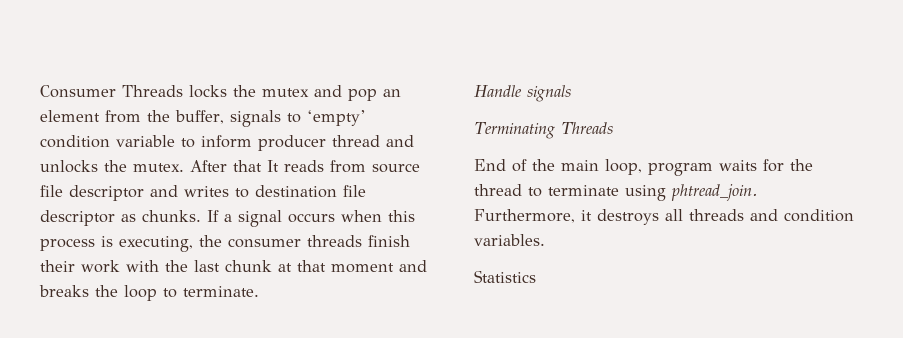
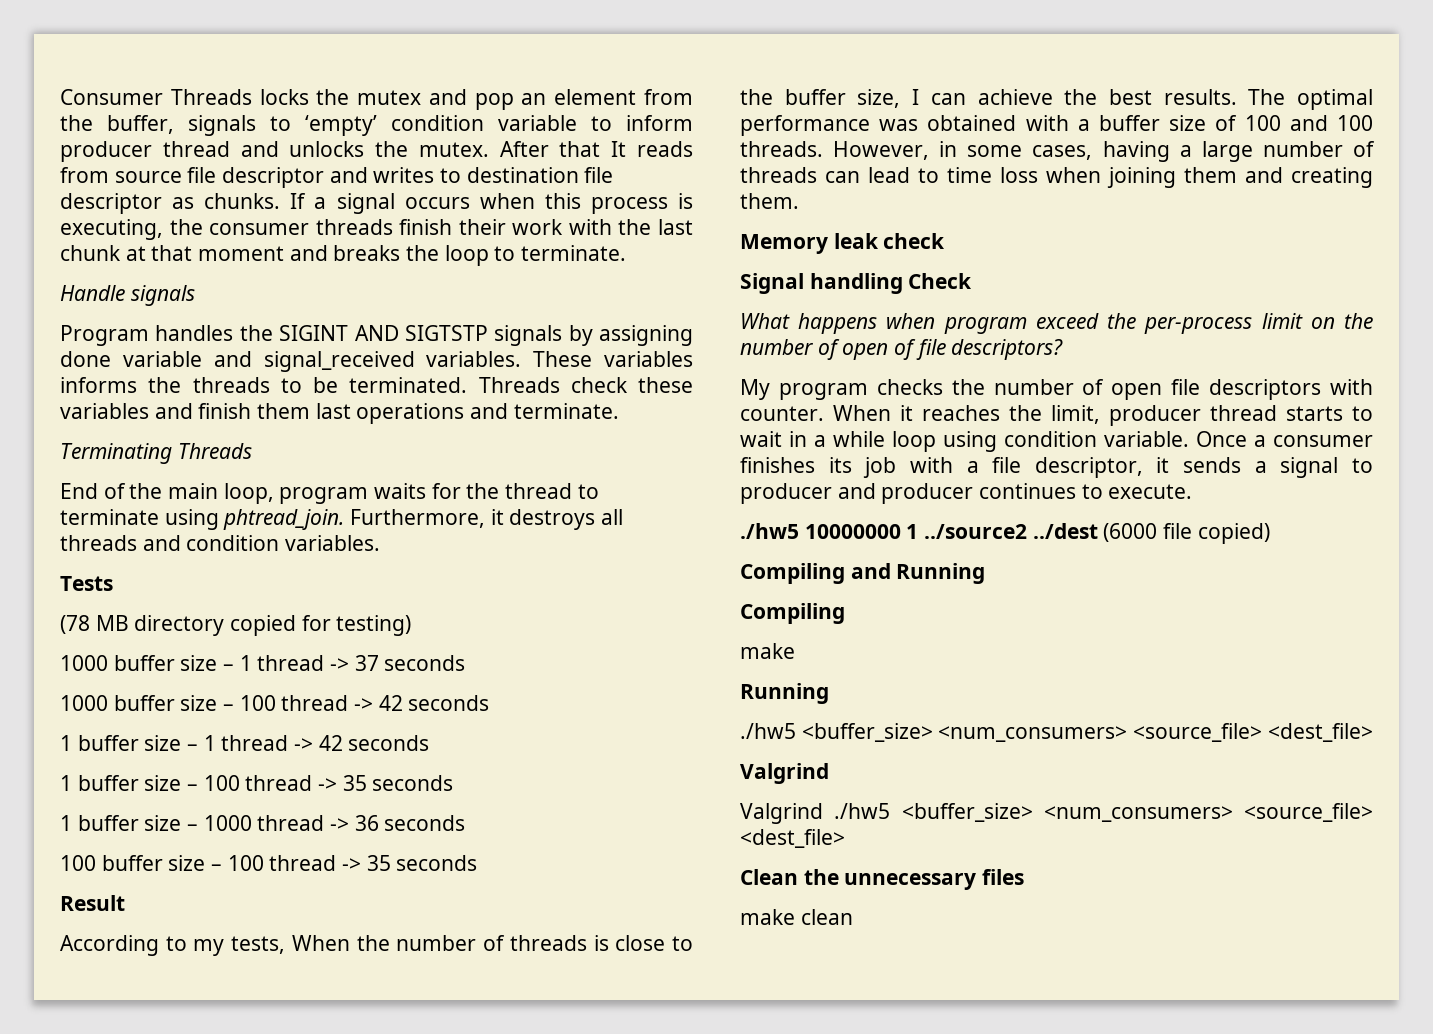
+ Program handles the SIGINT AND SIGTSTP signals by assigning done variable and signal_received variables. These variables informs the threads to be terminated. Threads check these variables and finish them last operations and terminate.
- Statistics
+ Tests
+ (78 MB directory copied for testing)
+ 1000 buffer size – 1 thread -> 37 seconds
+ 1000 buffer size – 100 thread -> 42 seconds
+ 1 buffer size – 1 thread -> 42 seconds
+ 1 buffer size – 100 thread -> 35 seconds
+ 1 buffer size – 1000 thread -> 36 seconds
+ 100 buffer size – 100 thread -> 35 seconds
+ Result
+ According to my tests, When the number of threads is close to the buffer size, I can achieve the best results. The optimal performance was obtained with a buffer size of 100 and 100 threads. However, in some cases, having a large number of threads can lead to time loss when joining them and creating them.
+ Memory leak check
+ Signal handling Check
+ What happens when program exceed the per-process limit on the number of open of file descriptors?
+ My program checks the number of open file descriptors with counter. When it reaches the limit, producer thread starts to wait in a while loop using condition variable. Once a consumer finishes its job with a file descriptor, it sends a signal to producer and producer continues to execute.
+ ./hw5 10000000 1 ../source2 ../dest (6000 file copied)
+ Compiling and Running
+ Compiling
+ make
+ Running
+ ./hw5 <buffer_size> <num_consumers> <source_file> <dest_file>
+ Valgrind
+ Valgrind ./hw5 <buffer_size> <num_consumers> <source_file> <dest_file>
+ Clean the unnecessary files
+ make clean

